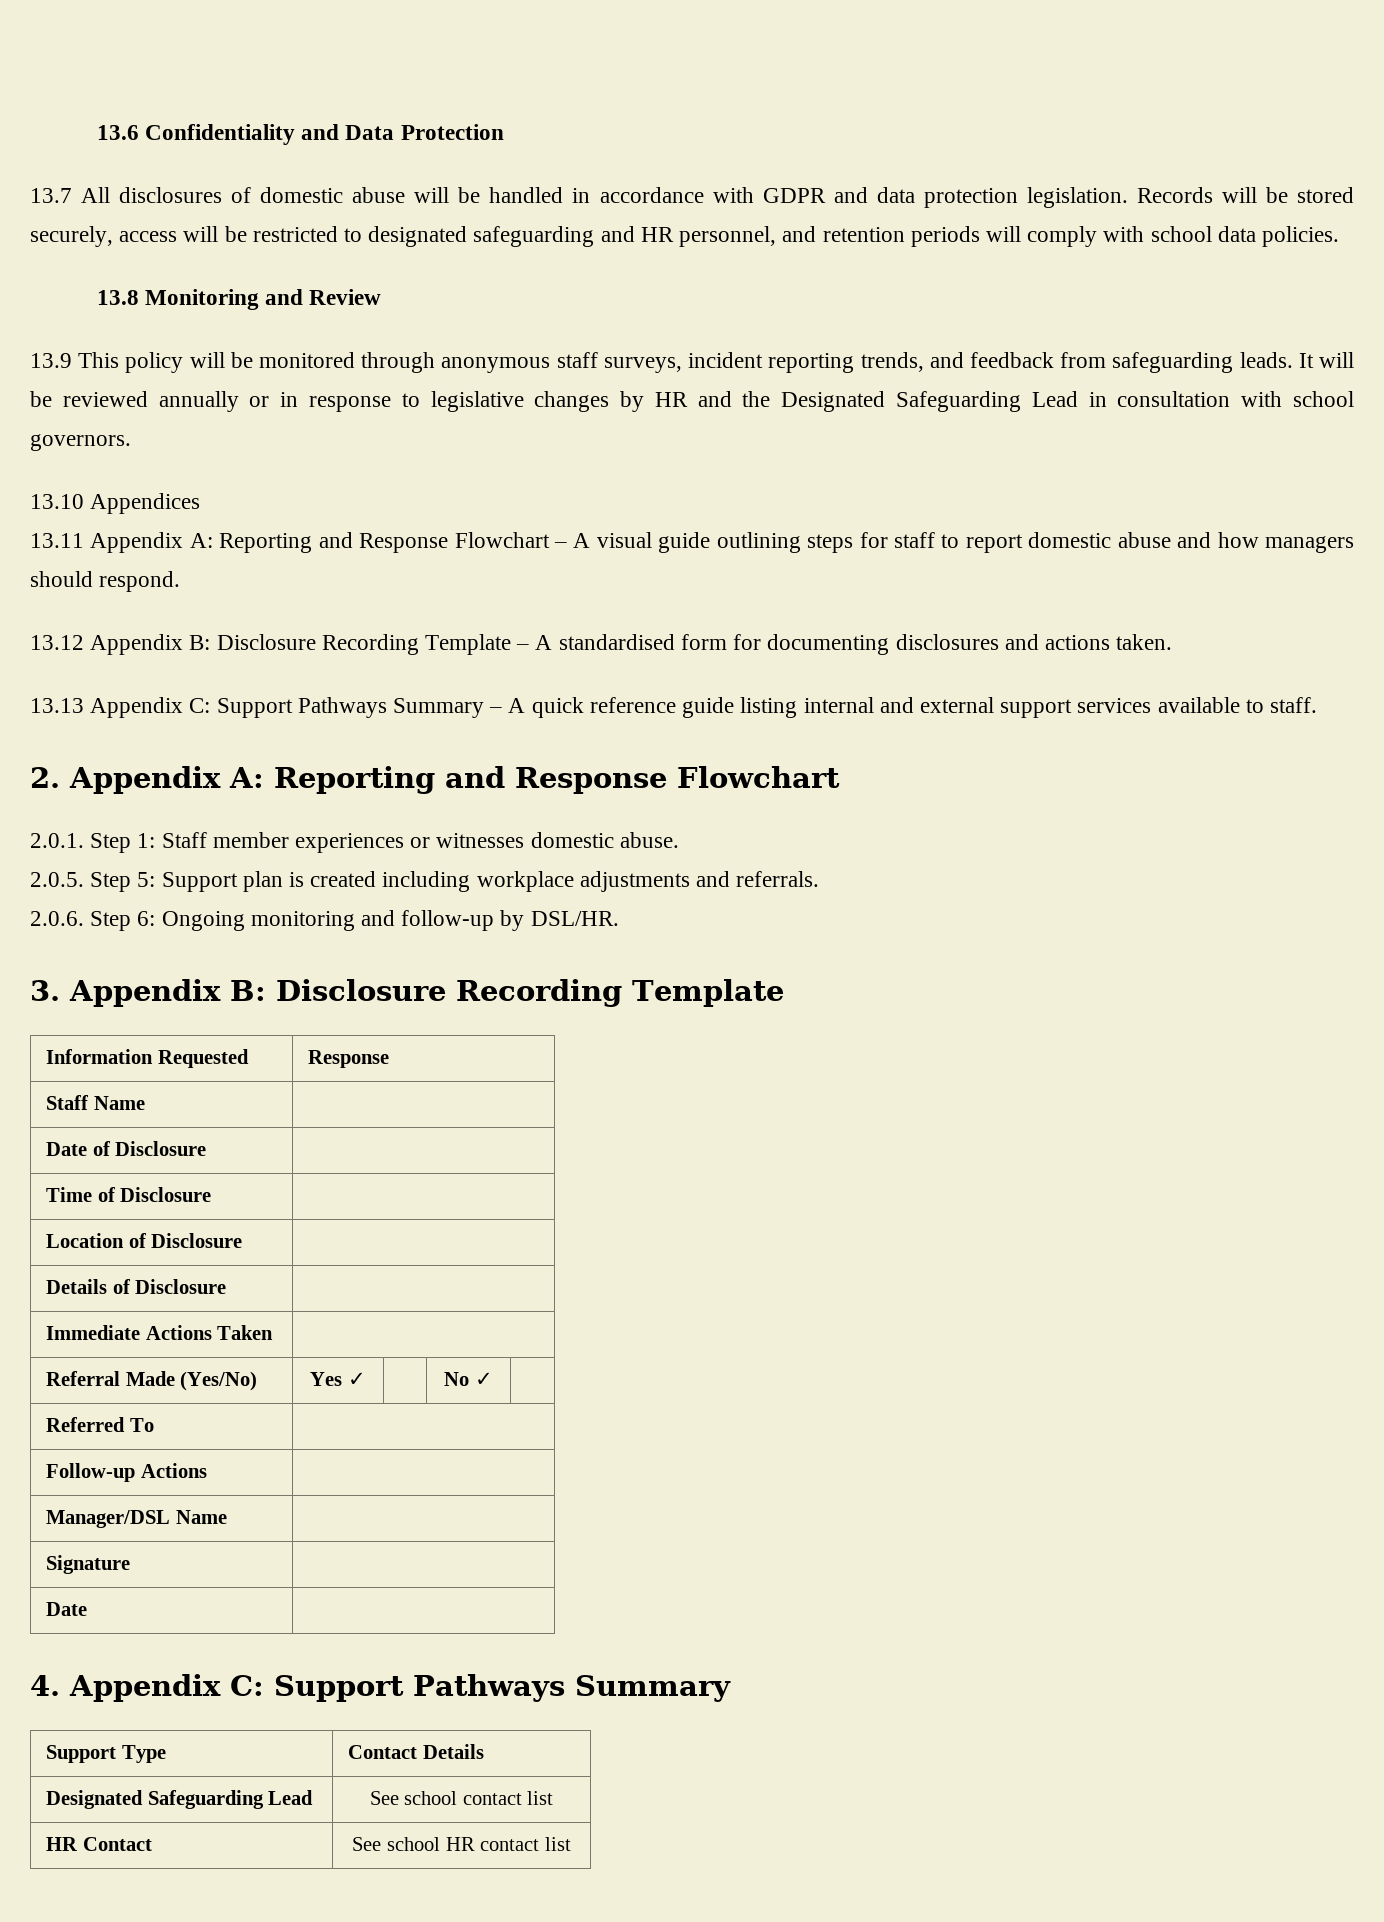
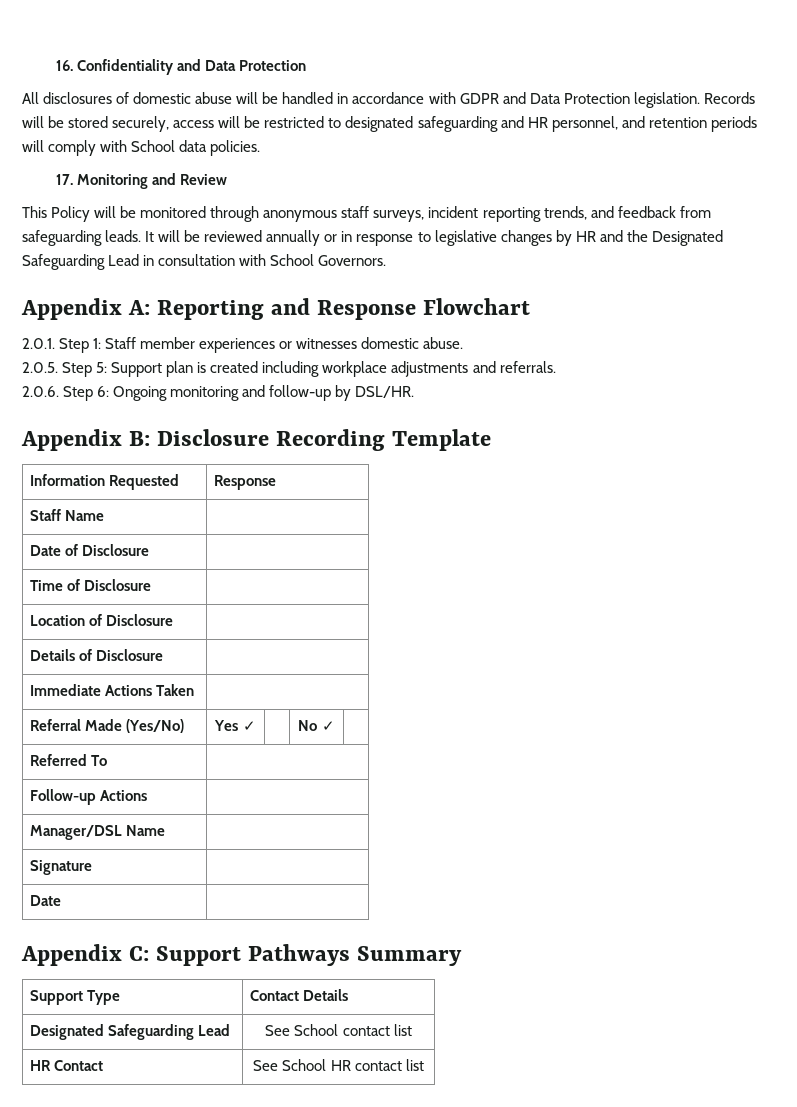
- 13.6 Confidentiality and Data Protection
+ 16. Confidentiality and Data Protection
- 13.7 All disclosures of domestic abuse will be handled in accordance with GDPR and data protection legislation.
+ All disclosures of domestic abuse will be handled in accordance with GDPR and Data Protection legislation.
- Records will be stored securely, access will be restricted to designated safeguarding and HR personnel, and retention periods will comply with school data policies.
+ Records will be stored securely, access will be restricted to designated safeguarding and HR personnel, and retention periods will comply with School data policies.
- 13.8 Monitoring and Review
+ 17. Monitoring and Review
- 13.9 This policy will be monitored through anonymous staff surveys, incident reporting trends, and feedback from safeguarding leads.
+ This Policy will be monitored through anonymous staff surveys, incident reporting trends, and feedback from safeguarding leads.
- It will be reviewed annually or in response to legislative changes by HR and the Designated Safeguarding Lead in consultation with school governors.
- 13.10 Appendices
- 13.11 Appendix A: Reporting and Response Flowchart – A visual guide outlining steps for staff to report domestic abuse and how managers should respond.
- 13.12 Appendix B: Disclosure Recording Template – A standardised form for documenting disclosures and actions taken.
- 13.13 Appendix C: Support Pathways Summary – A quick reference guide listing internal and external support services available to staff.
- 2. Appendix A: Reporting and Response Flowchart
+ It will be reviewed annually or in response to legislative changes by HR and the Designated Safeguarding Lead in consultation with School Governors.
+ Appendix A: Reporting and Response Flowchart
- 3. Appendix B: Disclosure Recording Template
+ Appendix B: Disclosure Recording Template
- 4. Appendix C: Support Pathways Summary
+ Appendix C: Support Pathways Summary
- Designated Safeguarding Lead | See school contact list
+ Designated Safeguarding Lead | See School contact list
- HR Contact | See school HR contact list
+ HR Contact | See School HR contact list

